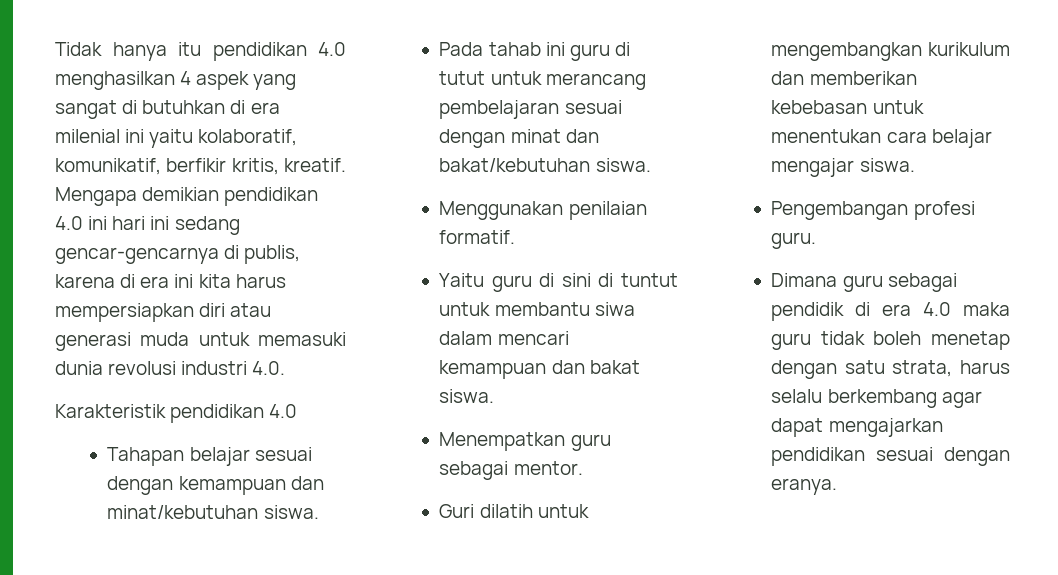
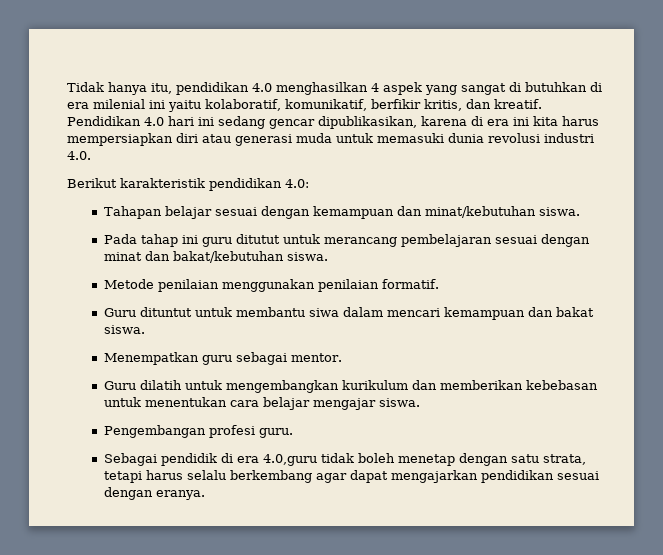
- Tidak hanya itu pendidikan 4.0 menghasilkan 4 aspek yang sangat di butuhkan di era milenial ini yaitu kolaboratif, komunikatif, berfikir kritis, kreatif. Mengapa demikian pendidikan 4.0 ini hari ini sedang gencar-gencarnya di publis, karena di era ini kita harus mempersiapkan diri atau generasi muda untuk memasuki dunia revolusi industri 4.0.
+ Tidak hanya itu, pendidikan 4.0 menghasilkan 4 aspek yang sangat di butuhkan di era milenial ini yaitu kolaboratif, komunikatif, berfikir kritis, dan kreatif. Pendidikan 4.0 hari ini sedang gencar dipublikasikan, karena di era ini kita harus mempersiapkan diri atau generasi muda untuk memasuki dunia revolusi industri 4.0.
- Karakteristik pendidikan 4.0
+ Berikut karakteristik pendidikan 4.0:
- Pada tahab ini guru di tutut untuk merancang pembelajaran sesuai dengan minat dan bakat/kebutuhan siswa.
+ Pada tahap ini guru ditutut untuk merancang pembelajaran sesuai dengan minat dan bakat/kebutuhan siswa.
- Menggunakan penilaian formatif.
+ Metode penilaian menggunakan penilaian formatif.
- Yaitu guru di sini di tuntut untuk membantu siwa dalam mencari kemampuan dan bakat siswa.
+ Guru dituntut untuk membantu siwa dalam mencari kemampuan dan bakat siswa.
- Guri dilatih untuk mengembangkan kurikulum dan memberikan kebebasan untuk menentukan cara belajar mengajar siswa.
+ Guru dilatih untuk mengembangkan kurikulum dan memberikan kebebasan untuk menentukan cara belajar mengajar siswa.
- Dimana guru sebagai pendidik di era 4.0 maka guru tidak boleh menetap dengan satu strata, harus selalu berkembang agar dapat mengajarkan pendidikan sesuai dengan eranya.
+ Sebagai pendidik di era 4.0,guru tidak boleh menetap dengan satu strata, tetapi harus selalu berkembang agar dapat mengajarkan pendidikan sesuai dengan eranya.

